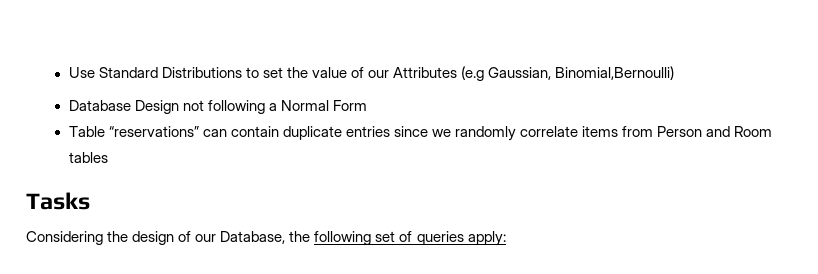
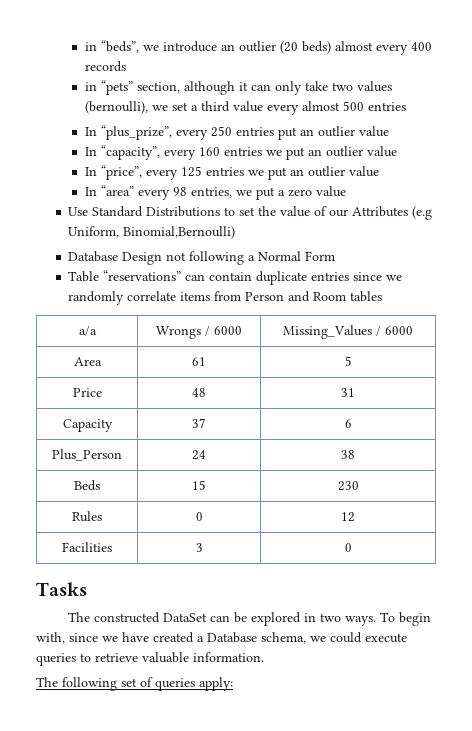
+ in “beds”, we introduce an outlier (20 beds) almost every 400 records
+ in “pets” section, although it can only take two values (bernoulli), we set a third value every almost 500 entries
+ In “plus_prize”, every 250 entries put an outlier value
+ In “capacity”, every 160 entries we put an outlier value
+ In “price”, every 125 entries we put an outlier value
+ In “area” every 98 entries, we put a zero value
- Use Standard Distributions to set the value of our Attributes (e.g Gaussian, Binomial,Bernoulli)
+ Use Standard Distributions to set the value of our Attributes (e.g Uniform, Binomial,Bernoulli)
+ a/a | Wrongs / 6000 | Missing_Values / 6000
+ Area | 61 | 5
+ Price | 48 | 31
+ Capacity | 37 | 6
+ Plus_Person | 24 | 38
+ Beds | 15 | 230
+ Rules | 0 | 12
+ Facilities | 3 | 0
  Tasks
- Considering the design of our Database, the following set of queries apply:
+ The constructed DataSet can be explored in two ways. To begin with, since we have created a Database schema, we could execute queries to retrieve valuable information.
+ The following set of queries apply:

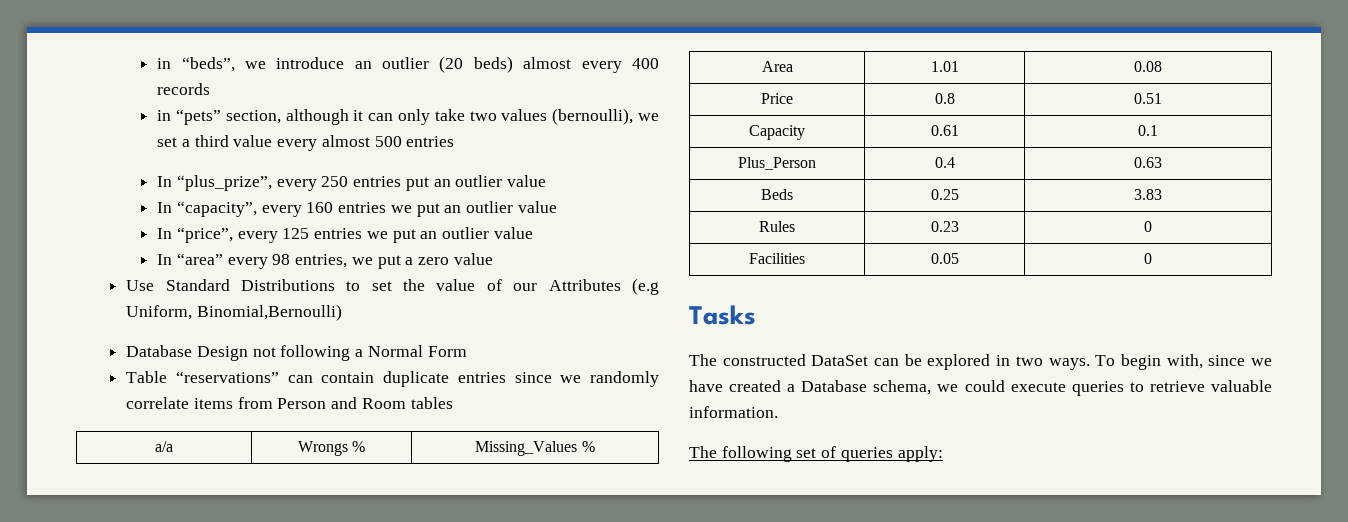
- a/a | Wrongs / 6000 | Missing_Values / 6000
+ a/a | Wrongs % | Missing_Values %
- Area | 61 | 5
+ Area | 1.01 | 0.08
- Price | 48 | 31
+ Price | 0.8 | 0.51
- Capacity | 37 | 6
+ Capacity | 0.61 | 0.1
- Plus_Person | 24 | 38
+ Plus_Person | 0.4 | 0.63
- Beds | 15 | 230
+ Beds | 0.25 | 3.83
- Rules | 0 | 12
+ Rules | 0.23 | 0
- Facilities | 3 | 0
+ Facilities | 0.05 | 0

